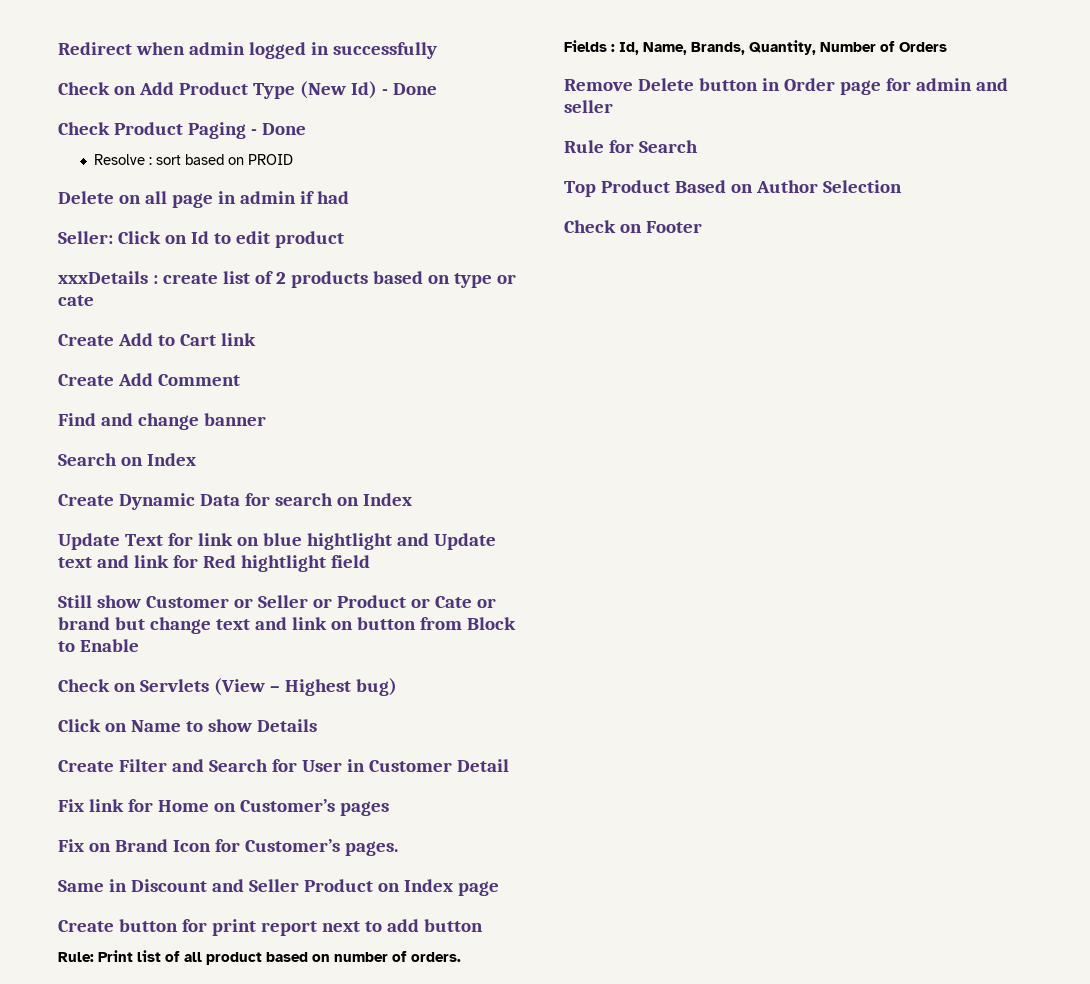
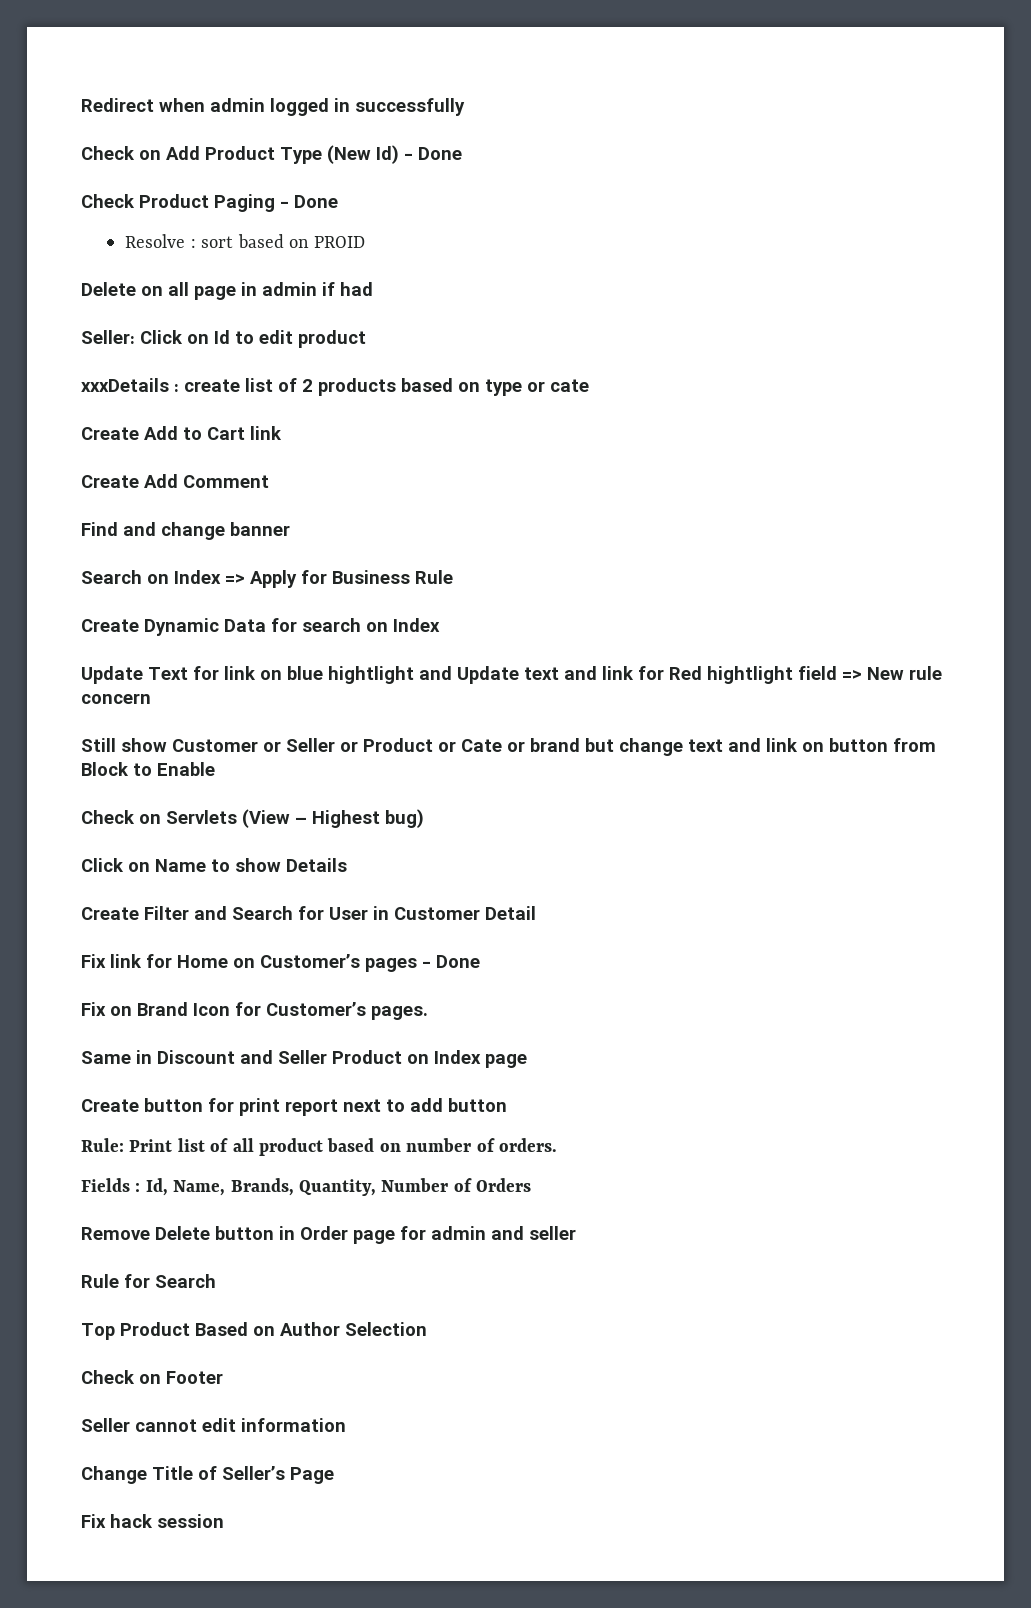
- Search on Index
+ Search on Index => Apply for Business Rule
- Update Text for link on blue hightlight and Update text and link for Red hightlight field
+ Update Text for link on blue hightlight and Update text and link for Red hightlight field => New rule concern
- Fix link for Home on Customer’s pages
+ Fix link for Home on Customer’s pages - Done
+ Seller cannot edit information
+ Change Title of Seller’s Page
+ Fix hack session

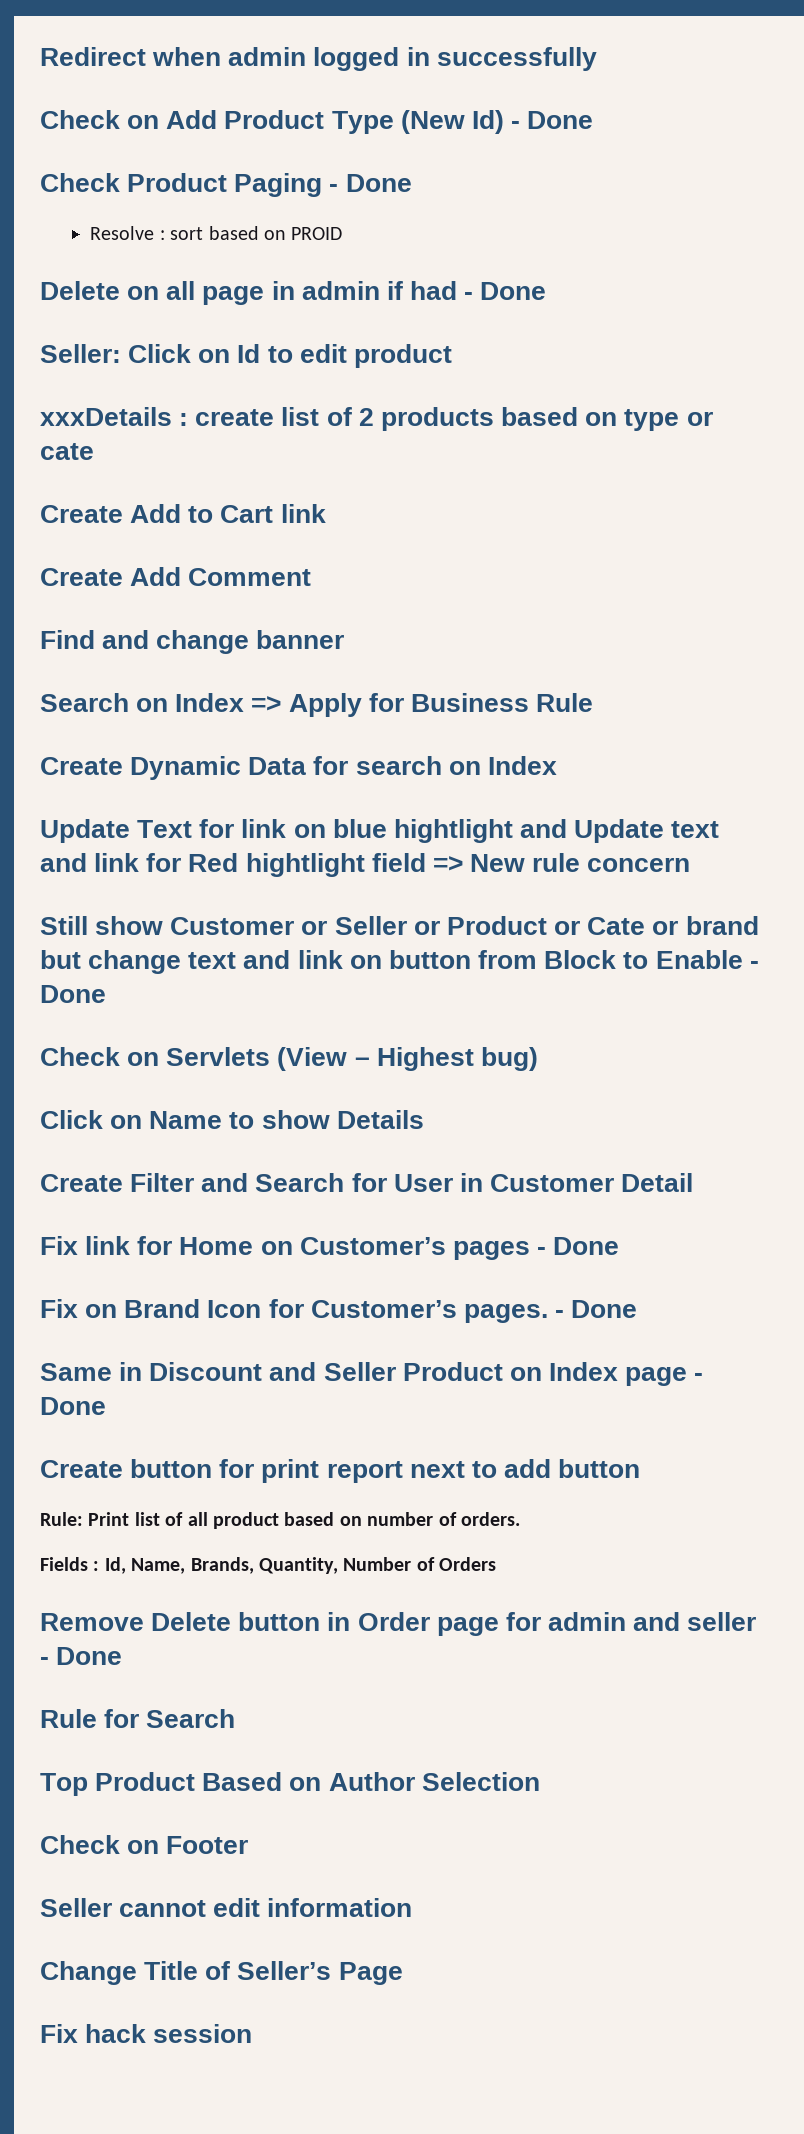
- Delete on all page in admin if had
+ Delete on all page in admin if had - Done
- Still show Customer or Seller or Product or Cate or brand but change text and link on button from Block to Enable
+ Still show Customer or Seller or Product or Cate or brand but change text and link on button from Block to Enable - Done
- Fix on Brand Icon for Customer’s pages.
+ Fix on Brand Icon for Customer’s pages. - Done
- Same in Discount and Seller Product on Index page
+ Same in Discount and Seller Product on Index page - Done
- Remove Delete button in Order page for admin and seller
+ Remove Delete button in Order page for admin and seller - Done

